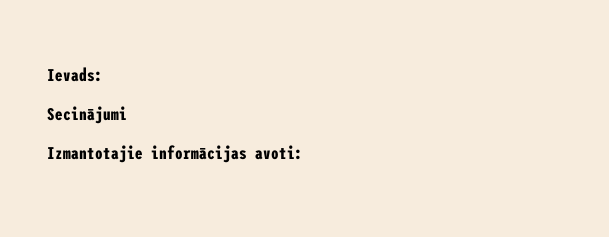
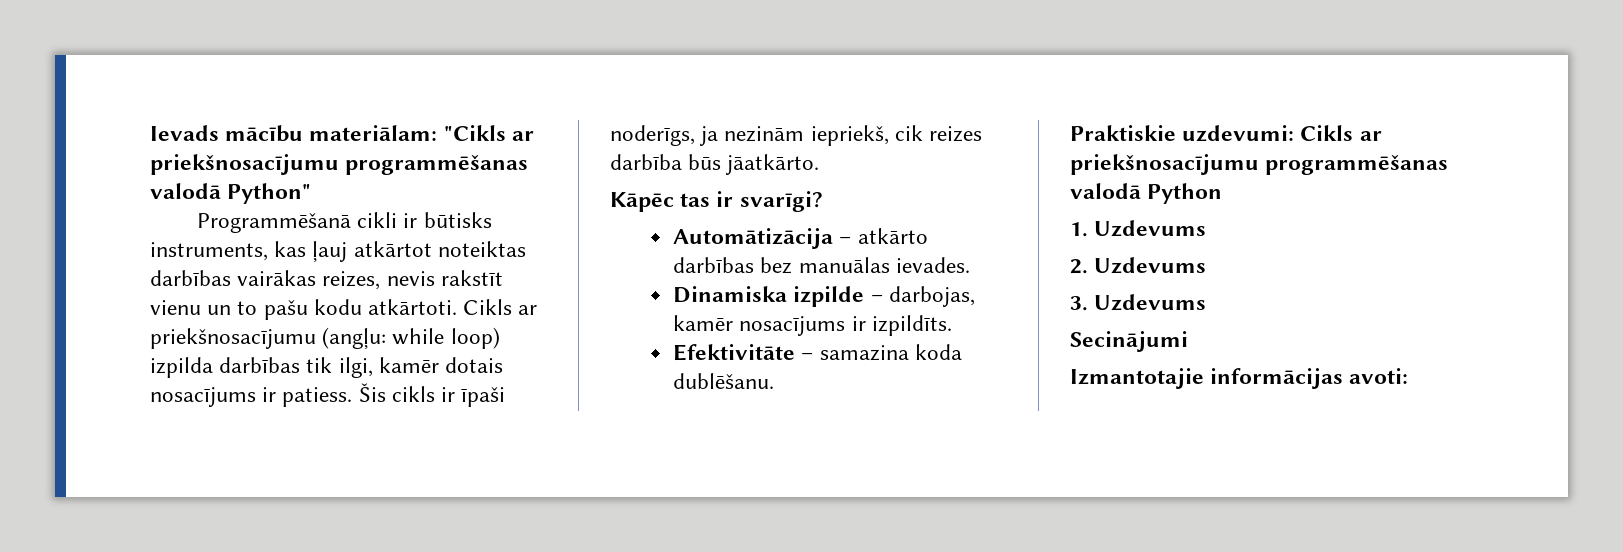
- Ievads:
+ Ievads mācību materiālam: "Cikls ar priekšnosacījumu programmēšanas valodā Python"
+ Programmēšanā cikli ir būtisks instruments, kas ļauj atkārtot noteiktas darbības vairākas reizes, nevis rakstīt vienu un to pašu kodu atkārtoti. Cikls ar priekšnosacījumu (angļu: while loop) izpilda darbības tik ilgi, kamēr dotais nosacījums ir patiess. Šis cikls ir īpaši noderīgs, ja nezinām iepriekš, cik reizes darbība būs jāatkārto.
+ Kāpēc tas ir svarīgi?
+ Automātizācija – atkārto darbības bez manuālas ievades.
+ Dinamiska izpilde – darbojas, kamēr nosacījums ir izpildīts.
+ Efektivitāte – samazina koda dublēšanu.
+ Praktiskie uzdevumi: Cikls ar priekšnosacījumu programmēšanas valodā Python
+ 1. Uzdevums
+ 2. Uzdevums
+ 3. Uzdevums

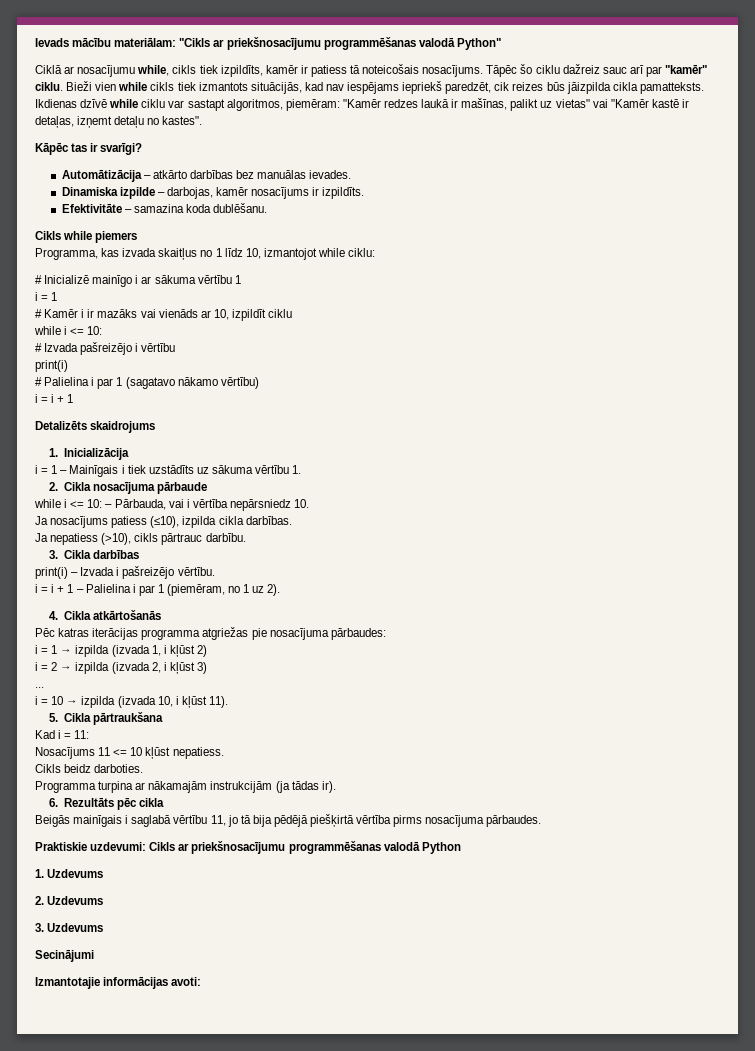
- Programmēšanā cikli ir būtisks instruments, kas ļauj atkārtot noteiktas darbības vairākas reizes, nevis rakstīt vienu un to pašu kodu atkārtoti. Cikls ar priekšnosacījumu (angļu: while loop) izpilda darbības tik ilgi, kamēr dotais nosacījums ir patiess. Šis cikls ir īpaši noderīgs, ja nezinām iepriekš, cik reizes darbība būs jāatkārto.
+ Ciklā ar nosacījumu while, cikls tiek izpildīts, kamēr ir patiess tā noteicošais nosacījums. Tāpēc šo ciklu dažreiz sauc arī par "kamēr" ciklu. Bieži vien while cikls tiek izmantots situācijās, kad nav iespējams iepriekš paredzēt, cik reizes būs jāizpilda cikla pamatteksts. Ikdienas dzīvē while ciklu var sastapt algoritmos, piemēram: "Kamēr redzes laukā ir mašīnas, palikt uz vietas" vai "Kamēr kastē ir detaļas, izņemt detaļu no kastes".
+ Cikls while piemers
+ Programma, kas izvada skaitļus no 1 līdz 10, izmantojot while ciklu:
+ # Inicializē mainīgo i ar sākuma vērtību 1
+ i = 1
+ # Kamēr i ir mazāks vai vienāds ar 10, izpildīt ciklu
+ while i <= 10:
+ # Izvada pašreizējo i vērtību
+ print(i)
+ # Palielina i par 1 (sagatavo nākamo vērtību)
+ i = i + 1
+ Detalizēts skaidrojums
+ 1. Inicializācija
+ i = 1 – Mainīgais i tiek uzstādīts uz sākuma vērtību 1.
+ 2. Cikla nosacījuma pārbaude
+ while i <= 10: – Pārbauda, vai i vērtība nepārsniedz 10.
+ Ja nosacījums patiess (≤10), izpilda cikla darbības.
+ Ja nepatiess (>10), cikls pārtrauc darbību.
+ 3. Cikla darbības
+ print(i) – Izvada i pašreizējo vērtību.
+ i = i + 1 – Palielina i par 1 (piemēram, no 1 uz 2).
+ 4. Cikla atkārtošanās
+ Pēc katras iterācijas programma atgriežas pie nosacījuma pārbaudes:
+ i = 1 → izpilda (izvada 1, i kļūst 2)
+ i = 2 → izpilda (izvada 2, i kļūst 3)
+ ...
+ i = 10 → izpilda (izvada 10, i kļūst 11).
+ 5. Cikla pārtraukšana
+ Kad i = 11:
+ Nosacījums 11 <= 10 kļūst nepatiess.
+ Cikls beidz darboties.
+ Programma turpina ar nākamajām instrukcijām (ja tādas ir).
+ 6. Rezultāts pēc cikla
+ Beigās mainīgais i saglabā vērtību 11, jo tā bija pēdējā piešķirtā vērtība pirms nosacījuma pārbaudes.

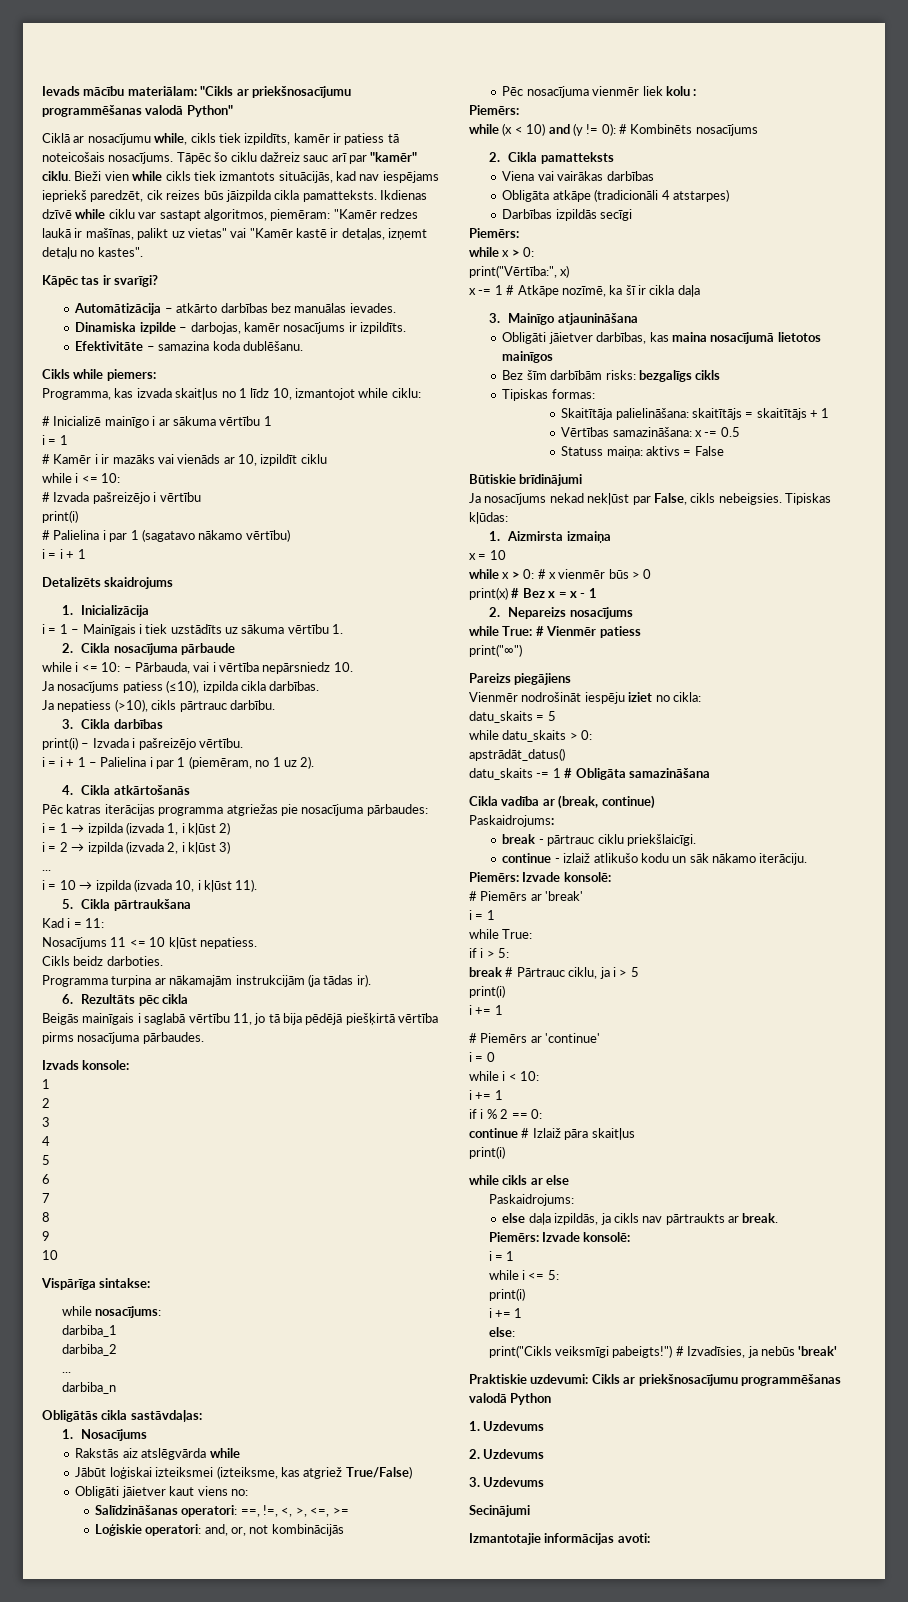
- Cikls while piemers
+ Cikls while piemers:
+ Izvads konsole:
+ 1
+ 2
+ 3
+ 4
+ 5
+ 6
+ 7
+ 8
+ 9
+ 10
+ Vispārīga sintakse:
+ while nosacījums:
+ darbiba_1
+ darbiba_2
+ ...
+ darbiba_n
+ Obligātās cikla sastāvdaļas:
+ 1. Nosacījums
+ Rakstās aiz atslēgvārda while
+ Jābūt loģiskai izteiksmei (izteiksme, kas atgriež True/False)
+ Obligāti jāietver kaut viens no:
+ Salīdzināšanas operatori: ==, !=, <, >, <=, >=
+ Loģiskie operatori: and, or, not kombinācijās
+ Pēc nosacījuma vienmēr liek kolu :
+ Piemērs:
+ while (x < 10) and (y != 0): # Kombinēts nosacījums
+ 2. Cikla pamatteksts
+ Viena vai vairākas darbības
+ Obligāta atkāpe (tradicionāli 4 atstarpes)
+ Darbības izpildās secīgi
+ Piemērs:
+ while x > 0:
+ print("Vērtība:", x)
+ x -= 1 # Atkāpe nozīmē, ka šī ir cikla daļa
+ 3. Mainīgo atjaunināšana
+ Obligāti jāietver darbības, kas maina nosacījumā lietotos mainīgos
+ Bez šīm darbībām risks: bezgalīgs cikls
+ Tipiskas formas:
+ Skaitītāja palielināšana: skaitītājs = skaitītājs + 1
+ Vērtības samazināšana: x -= 0.5
+ Statuss maiņa: aktivs = False
+ Būtiskie brīdinājumi
+ Ja nosacījums nekad nekļūst par False, cikls nebeigsies. Tipiskas kļūdas:
+ 1. Aizmirsta izmaiņa
+ x = 10
+ while x > 0: # x vienmēr būs > 0
+ print(x) # Bez x = x - 1
+ 2. Nepareizs nosacījums
+ while True: # Vienmēr patiess
+ print("∞")
+ Pareizs piegājiens
+ Vienmēr nodrošināt iespēju iziet no cikla:
+ datu_skaits = 5
+ while datu_skaits > 0:
+ apstrādāt_datus()
+ datu_skaits -= 1 # Obligāta samazināšana
+ Cikla vadība ar (break, continue)
+ Paskaidrojums:
+ break - pārtrauc ciklu priekšlaicīgi.
+ continue - izlaiž atlikušo kodu un sāk nākamo iterāciju.
+ Piemērs: Izvade konsolē:
+ # Piemērs ar 'break'
+ i = 1
+ while True:
+ if i > 5:
+ break # Pārtrauc ciklu, ja i > 5
+ print(i)
+ i += 1
+ # Piemērs ar 'continue'
+ i = 0
+ while i < 10:
+ i += 1
+ if i % 2 == 0:
+ continue # Izlaiž pāra skaitļus
+ print(i)
+ while cikls ar else
+ Paskaidrojums:
+ else daļa izpildās, ja cikls nav pārtraukts ar break.
+ Piemērs: Izvade konsolē:
+ i = 1
+ while i <= 5:
+ print(i)
+ i += 1
+ else:
+ print("Cikls veiksmīgi pabeigts!") # Izvadīsies, ja nebūs 'break'

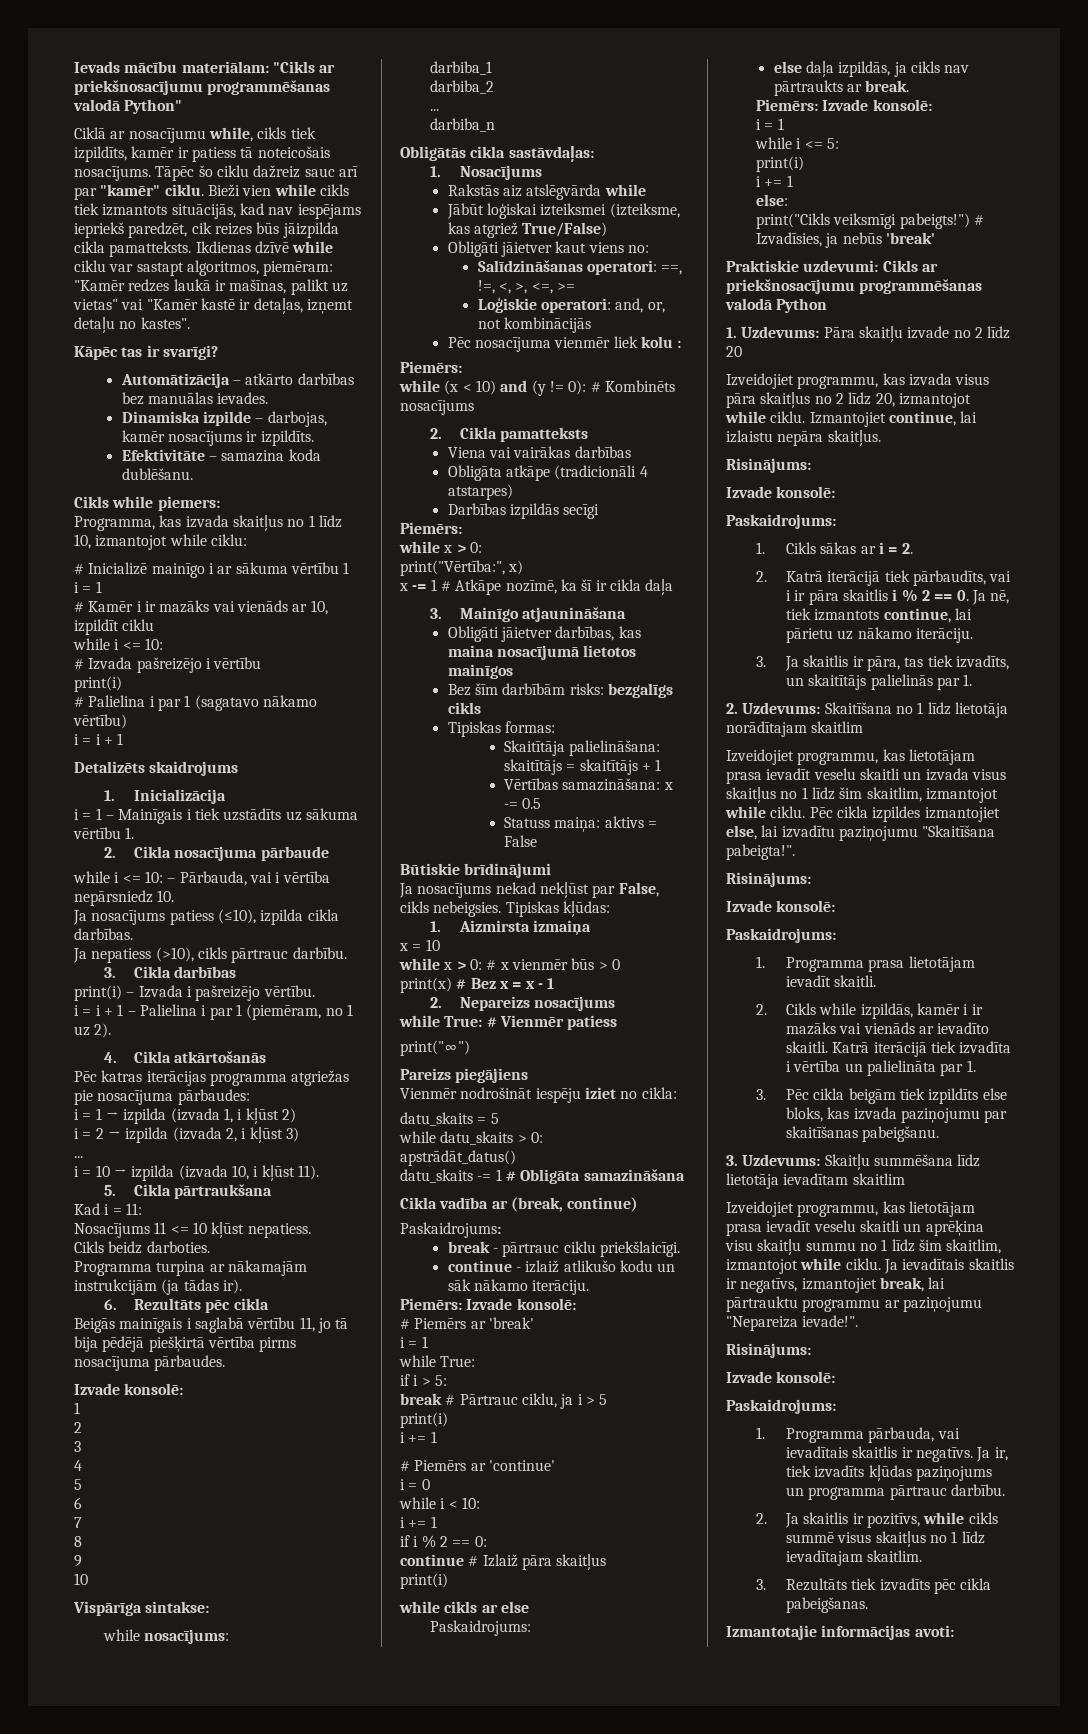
  Beigās mainīgais i saglabā vērtību 11, jo tā bija pēdējā piešķirtā vērtība pirms nosacījuma pārbaudes.
- Izvads konsole:
+ Izvade konsolē:
- 1. Uzdevums
- 2. Uzdevums
- 3. Uzdevums
- Secinājumi
+ 1. Uzdevums: Pāra skaitļu izvade no 2 līdz 20
+ Izveidojiet programmu, kas izvada visus pāra skaitļus no 2 līdz 20, izmantojot while ciklu. Izmantojiet continue, lai izlaistu nepāra skaitļus.
+ Risinājums:
+ Izvade konsolē:
+ Paskaidrojums:
+ 1. Cikls sākas ar i = 2.
+ 2. Katrā iterācijā tiek pārbaudīts, vai i ir pāra skaitlis i % 2 == 0. Ja nē, tiek izmantots continue, lai pārietu uz nākamo iterāciju.
+ 3. Ja skaitlis ir pāra, tas tiek izvadīts, un skaitītājs palielinās par 1.
+ 2. Uzdevums: Skaitīšana no 1 līdz lietotāja norādītajam skaitlim
+ Izveidojiet programmu, kas lietotājam prasa ievadīt veselu skaitli un izvada visus skaitļus no 1 līdz šim skaitlim, izmantojot while ciklu. Pēc cikla izpildes izmantojiet else, lai izvadītu paziņojumu "Skaitīšana pabeigta!".
+ Risinājums:
+ Izvade konsolē:
+ Paskaidrojums:
+ 1. Programma prasa lietotājam ievadīt skaitli.
+ 2. Cikls while izpildās, kamēr i ir mazāks vai vienāds ar ievadīto skaitli. Katrā iterācijā tiek izvadīta i vērtība un palielināta par 1.
+ 3. Pēc cikla beigām tiek izpildīts else bloks, kas izvada paziņojumu par skaitīšanas pabeigšanu.
+ 3. Uzdevums: Skaitļu summēšana līdz lietotāja ievadītam skaitlim
+ Izveidojiet programmu, kas lietotājam prasa ievadīt veselu skaitli un aprēķina visu skaitļu summu no 1 līdz šim skaitlim, izmantojot while ciklu. Ja ievadītais skaitlis ir negatīvs, izmantojiet break, lai pārtrauktu programmu ar paziņojumu "Nepareiza ievade!".
+ Risinājums:
+ Izvade konsolē:
+ Paskaidrojums:
+ 1. Programma pārbauda, vai ievadītais skaitlis ir negatīvs. Ja ir, tiek izvadīts kļūdas paziņojums un programma pārtrauc darbību.
+ 2. Ja skaitlis ir pozitīvs, while cikls summē visus skaitļus no 1 līdz ievadītajam skaitlim.
+ 3. Rezultāts tiek izvadīts pēc cikla pabeigšanas.

